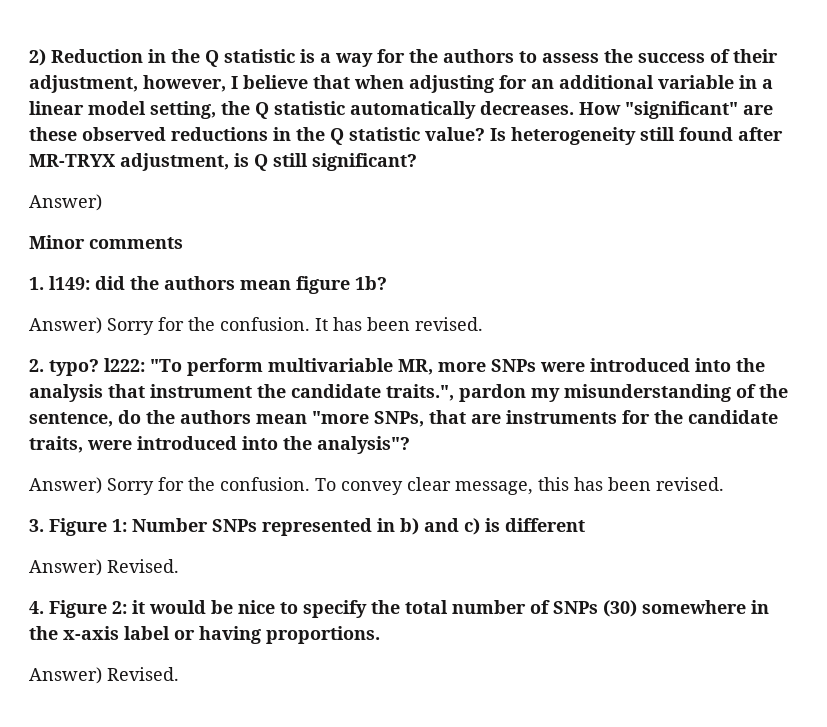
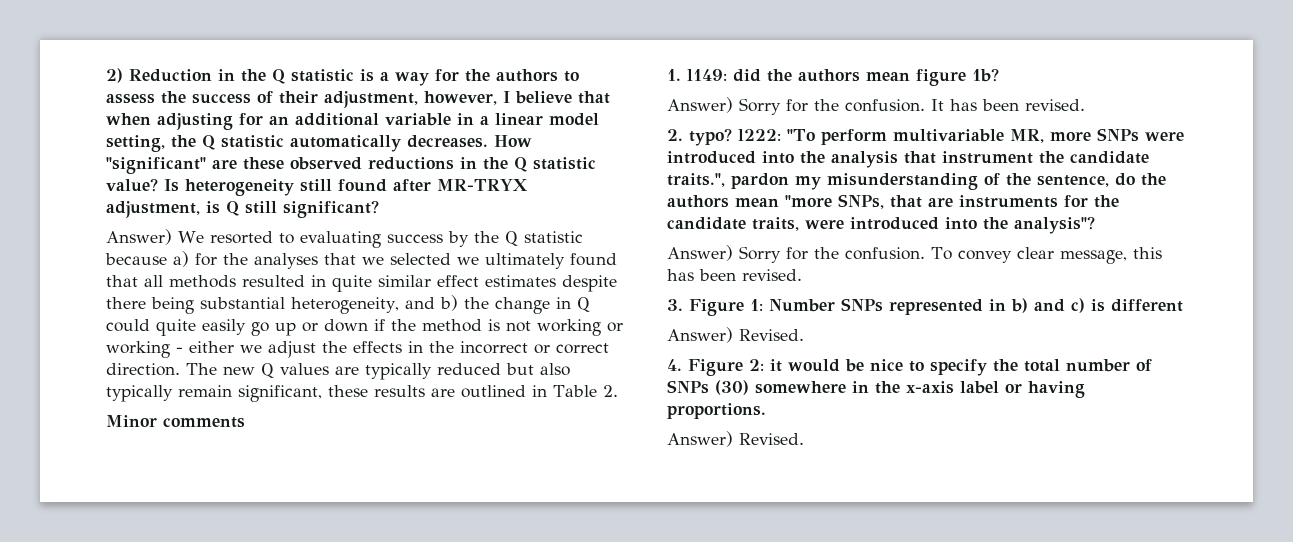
  Is heterogeneity still found after MR-TRYX adjustment, is Q still significant?
- Answer)
+ Answer) We resorted to evaluating success by the Q statistic because a) for the analyses that we selected we ultimately found that all methods resulted in quite similar effect estimates despite there being substantial heterogeneity, and b) the change in Q could quite easily go up or down if the method is not working or working - either we adjust the effects in the incorrect or correct direction. The new Q values are typically reduced but also typically remain significant, these results are outlined in Table 2.

